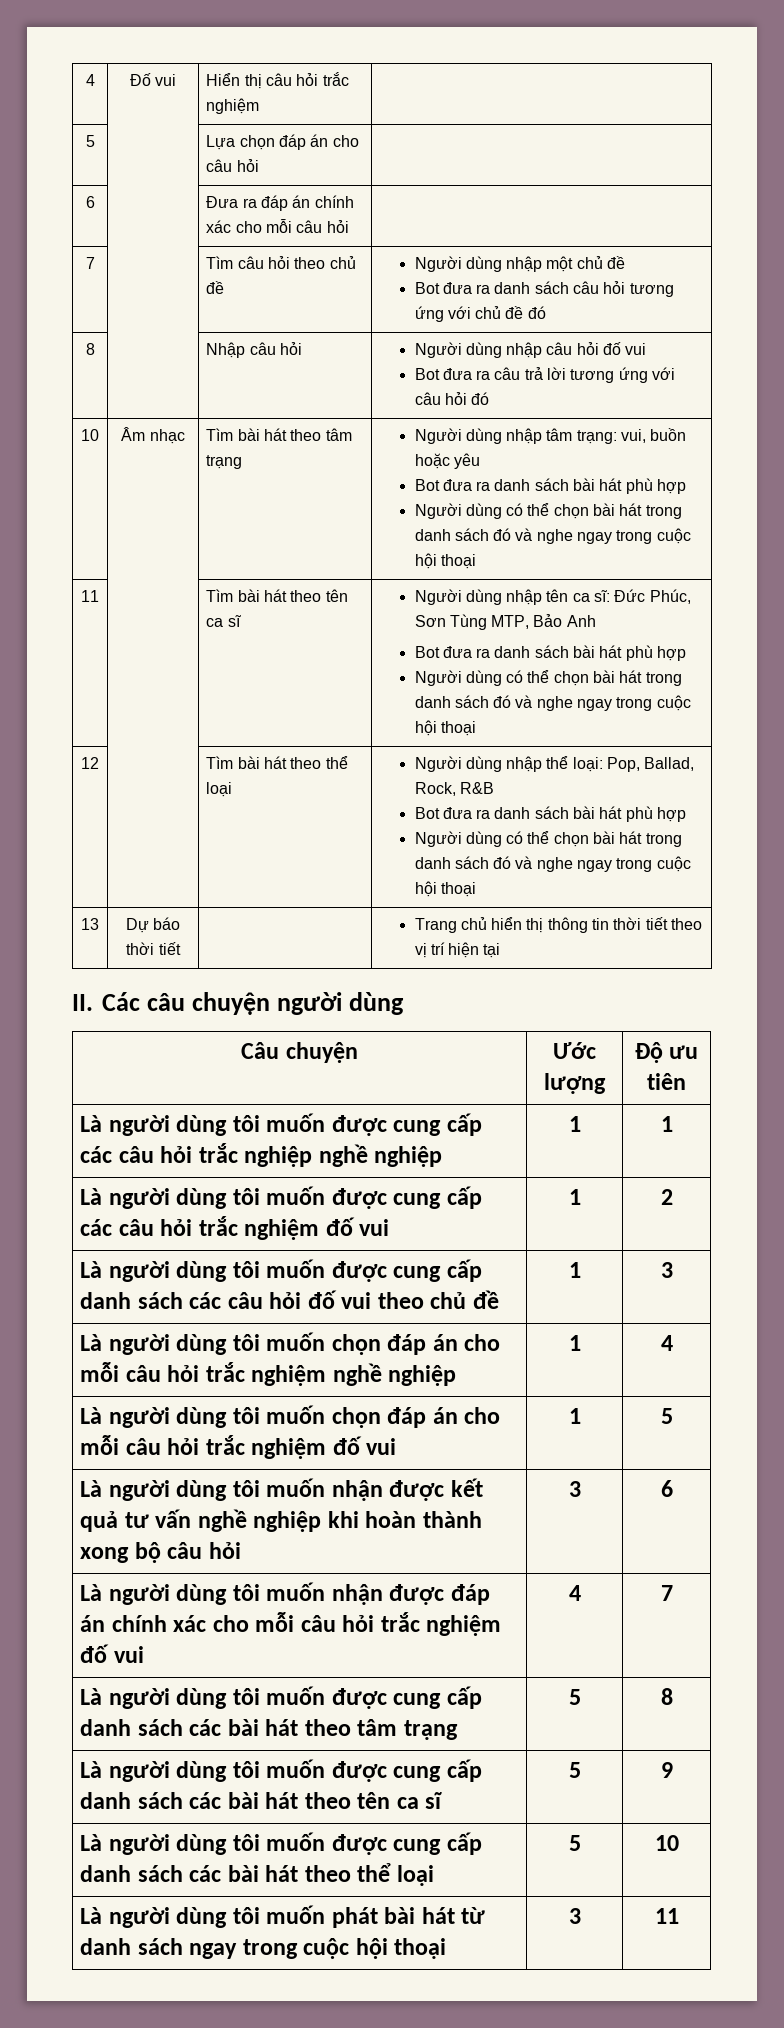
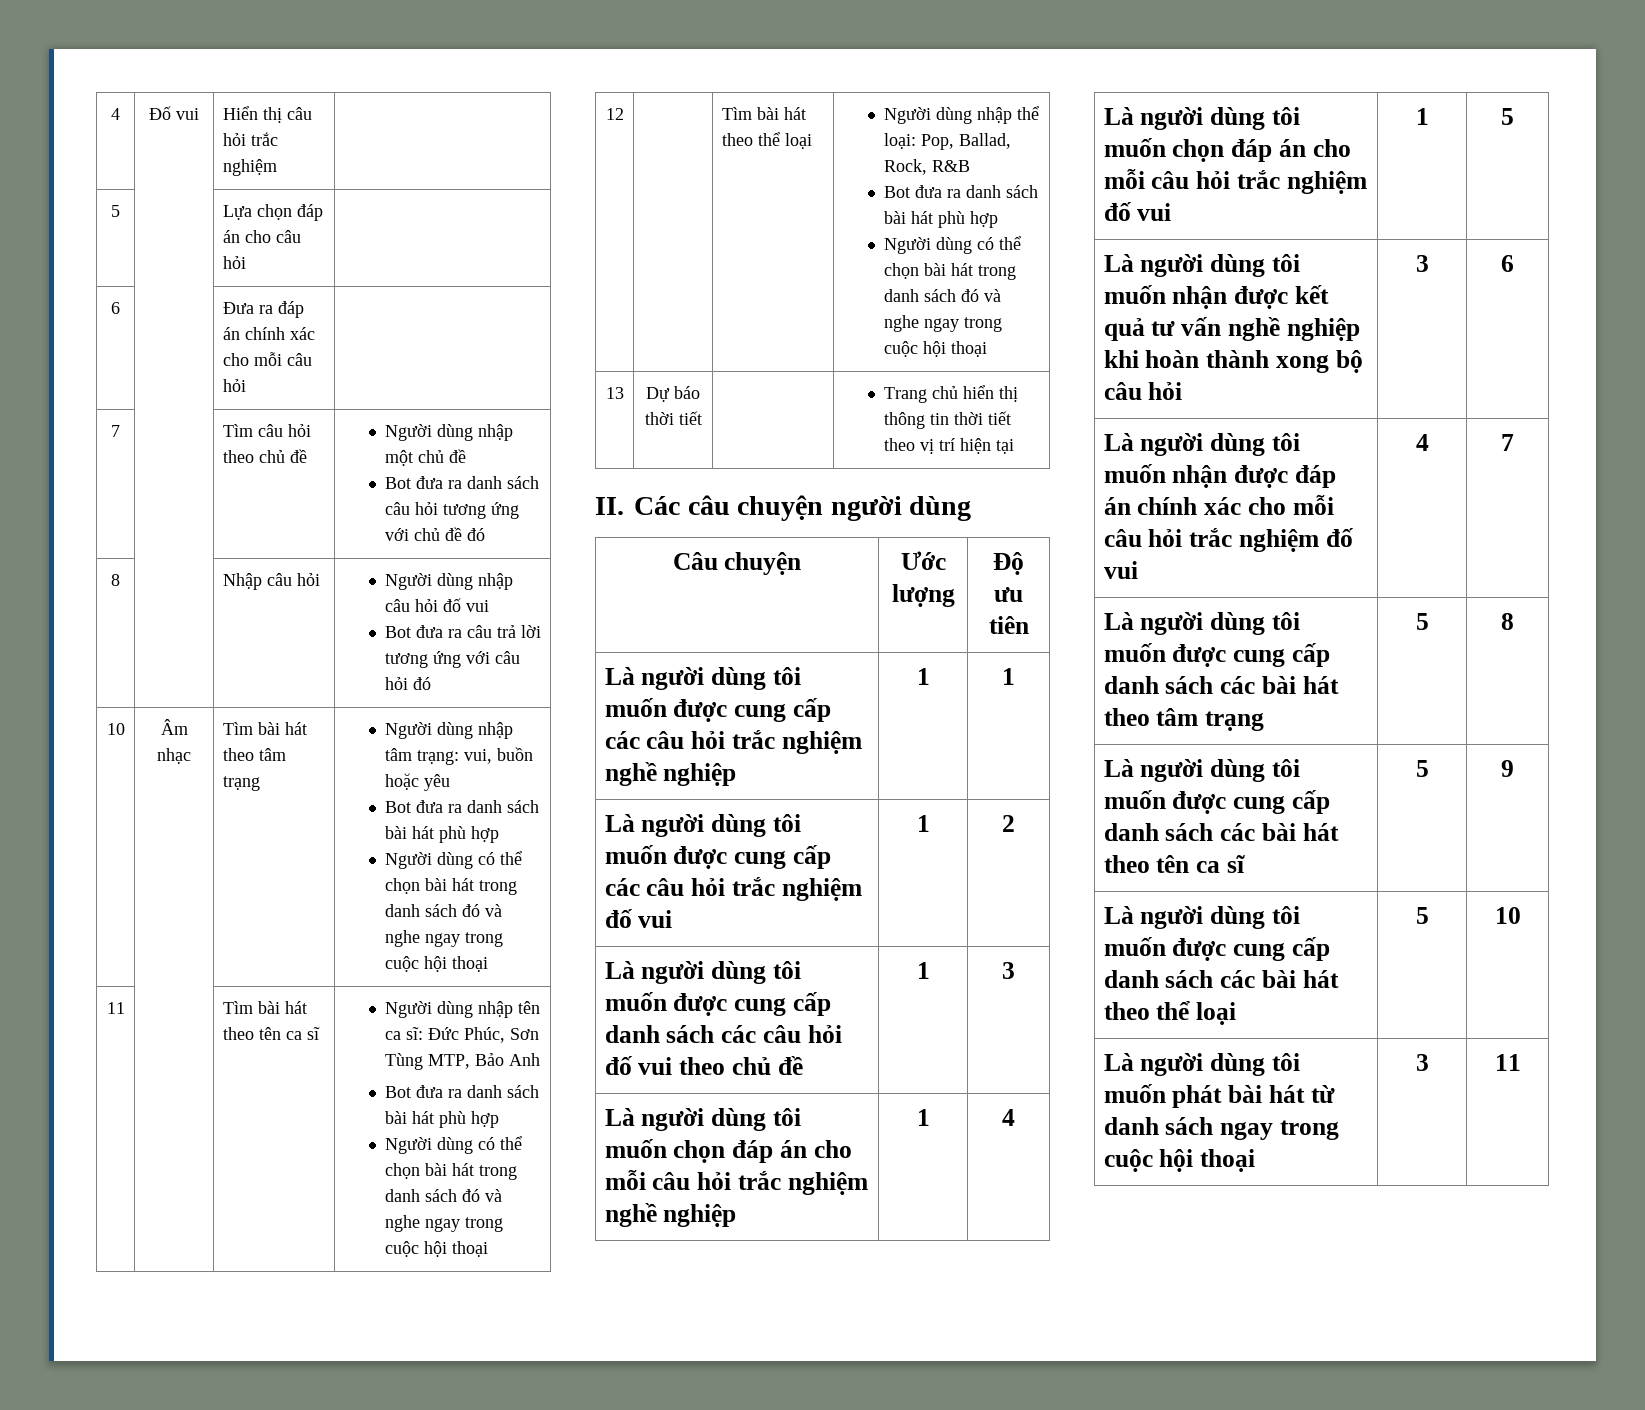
- Là người dùng tôi muốn được cung cấp các câu hỏi trắc nghiệp nghề nghiệp | 1 | 1
+ Là người dùng tôi muốn được cung cấp các câu hỏi trắc nghiệm nghề nghiệp | 1 | 1

